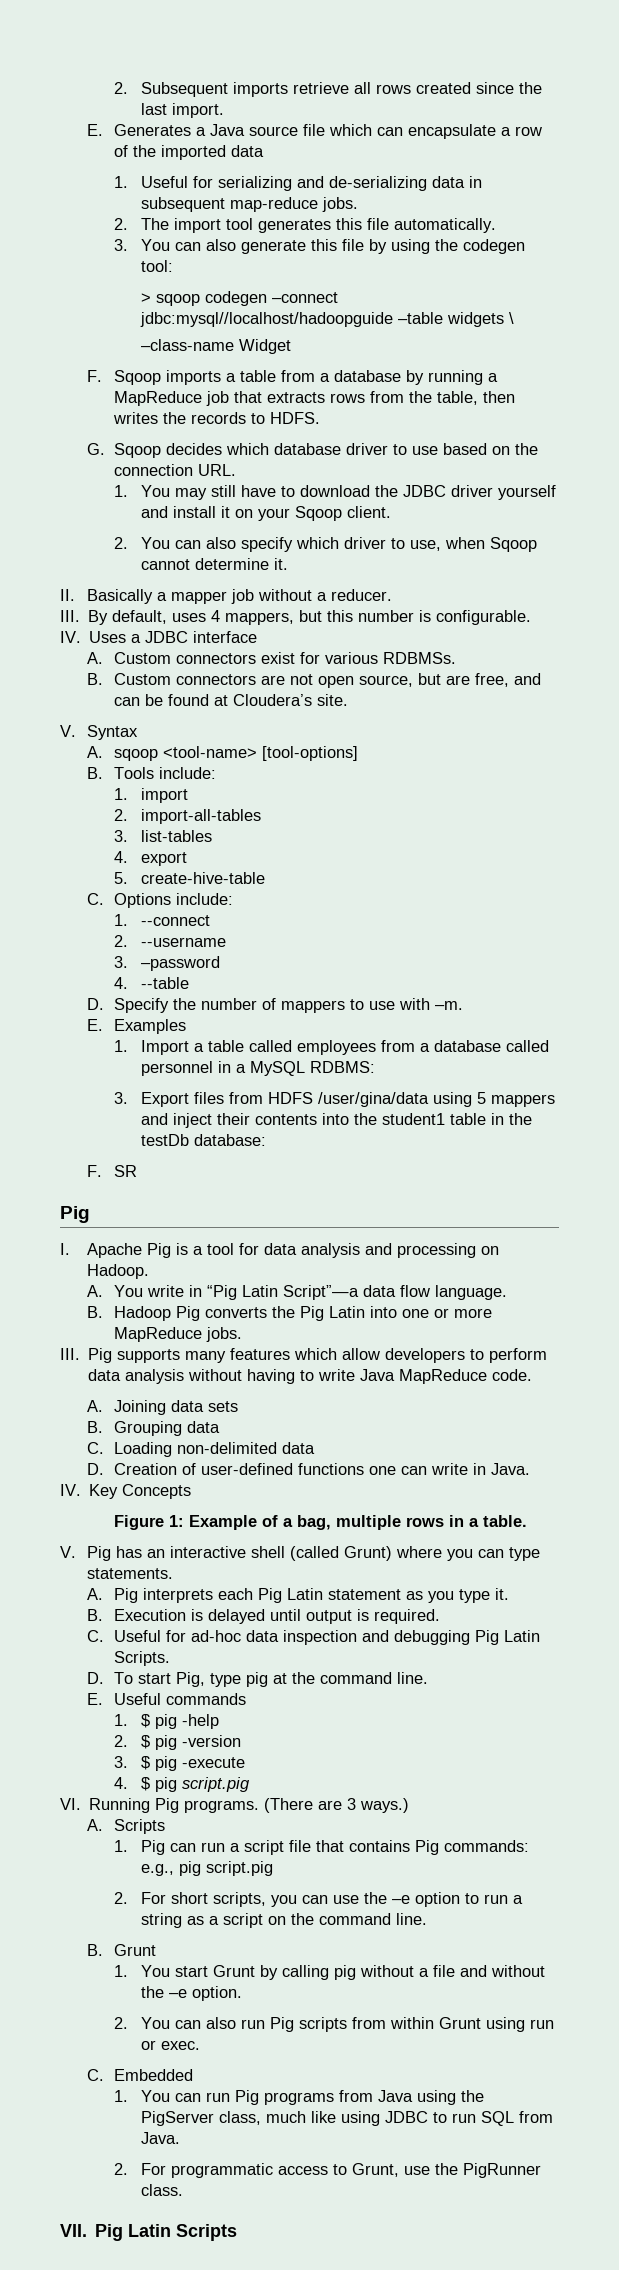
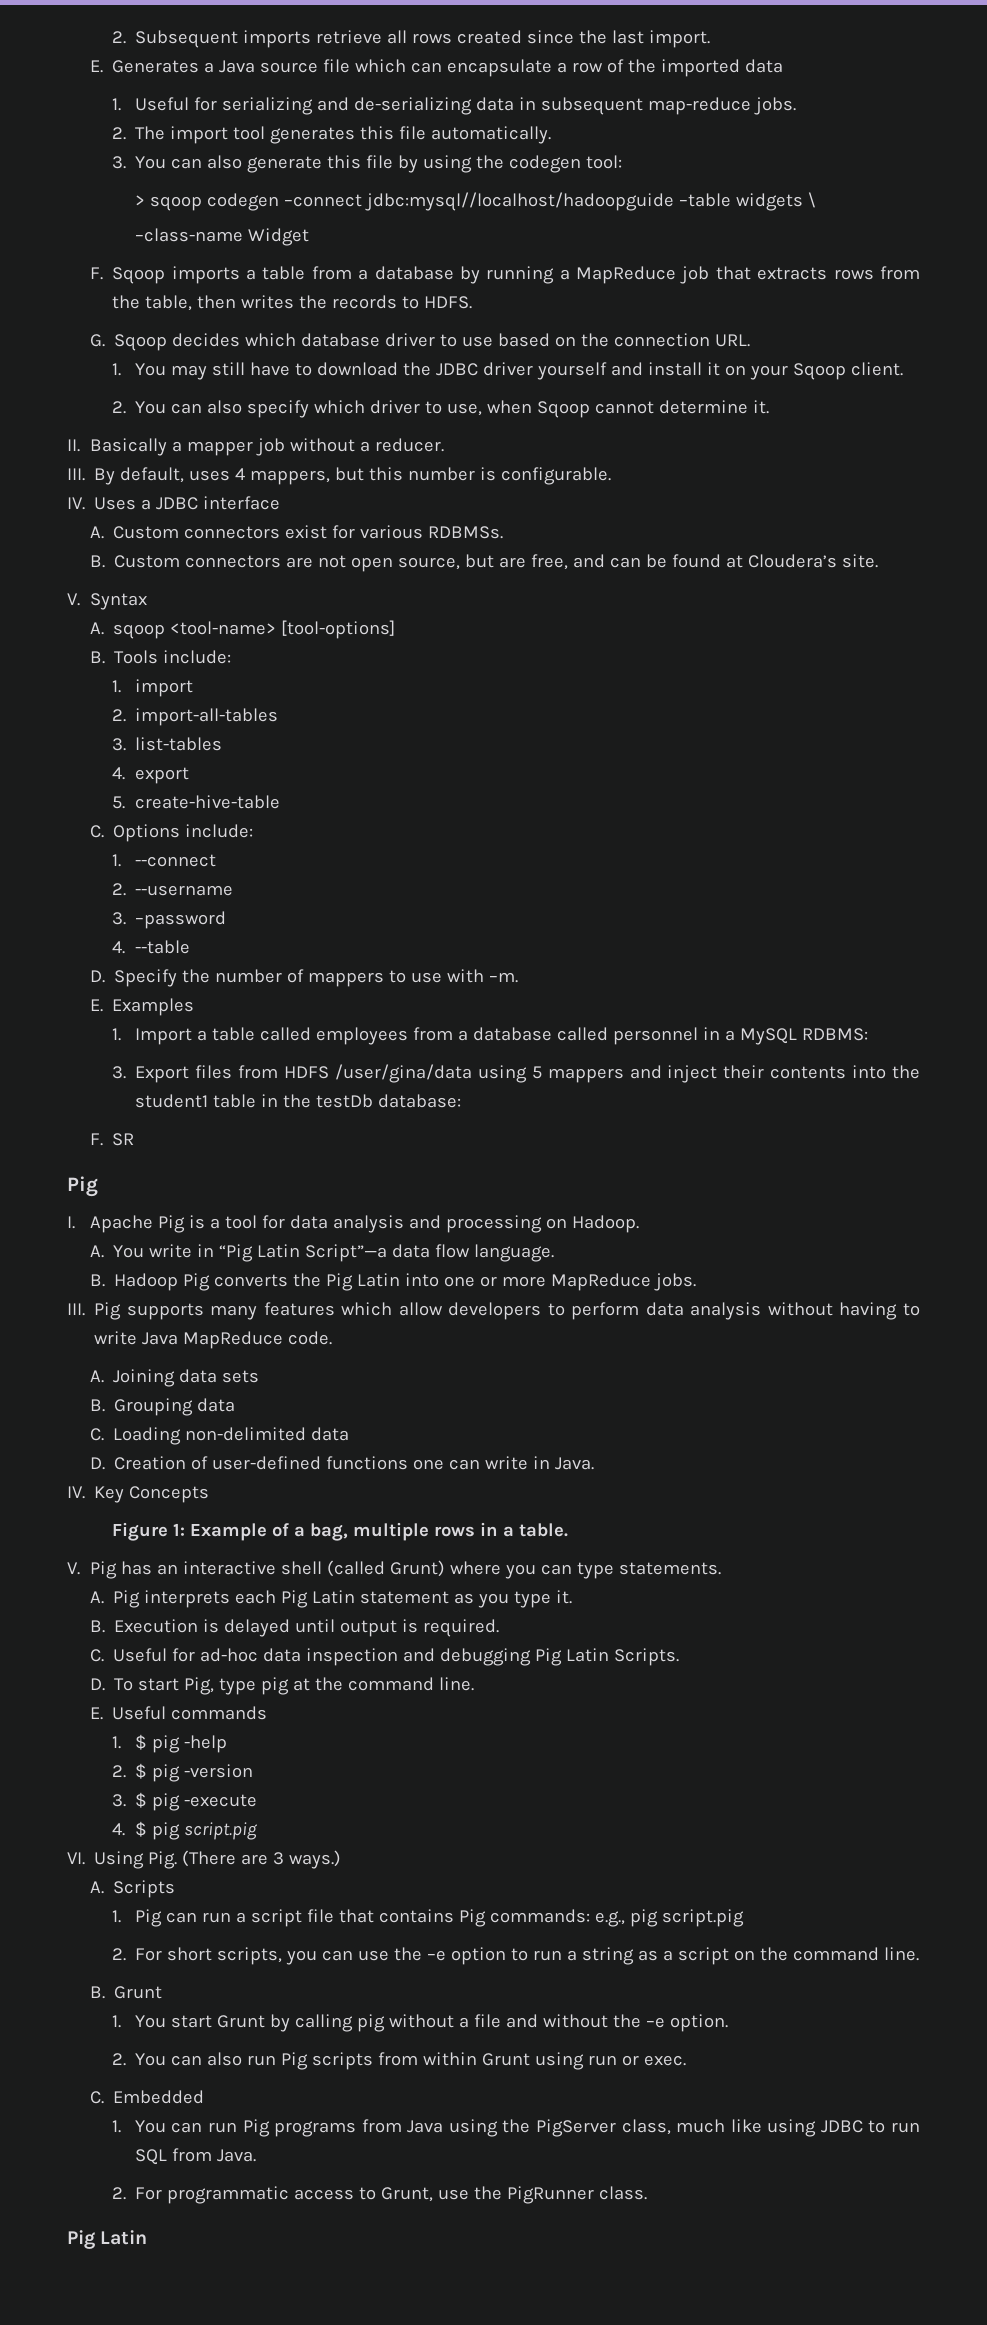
- VI. Running Pig programs. (There are 3 ways.)
+ VI. Using Pig. (There are 3 ways.)
  2. For programmatic access to Grunt, use the PigRunner class.
- VII. Pig Latin Scripts
+ Pig Latin

